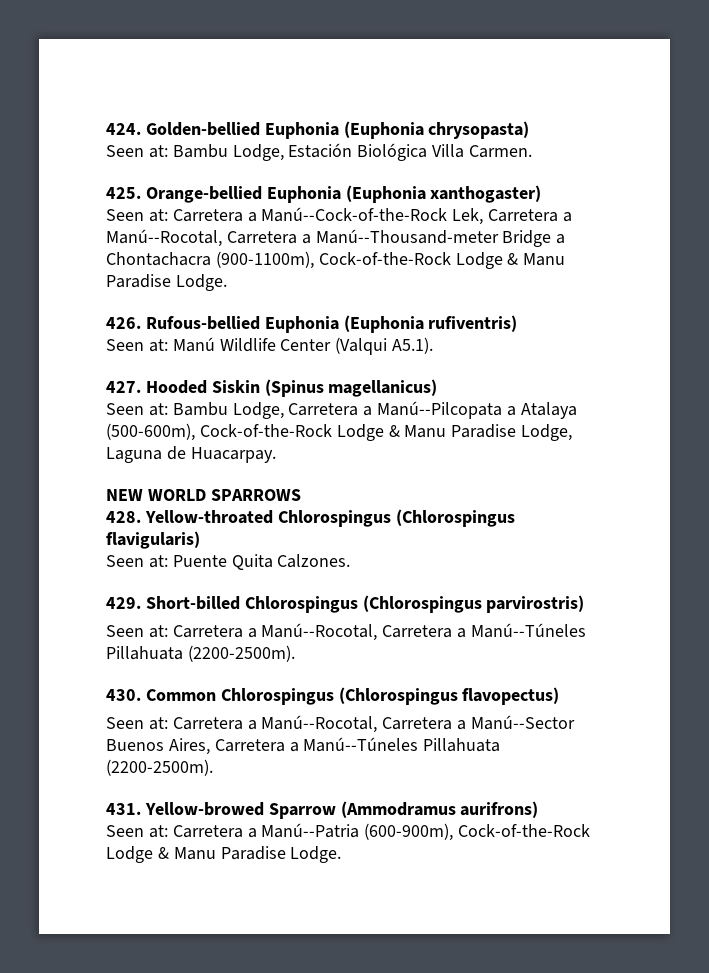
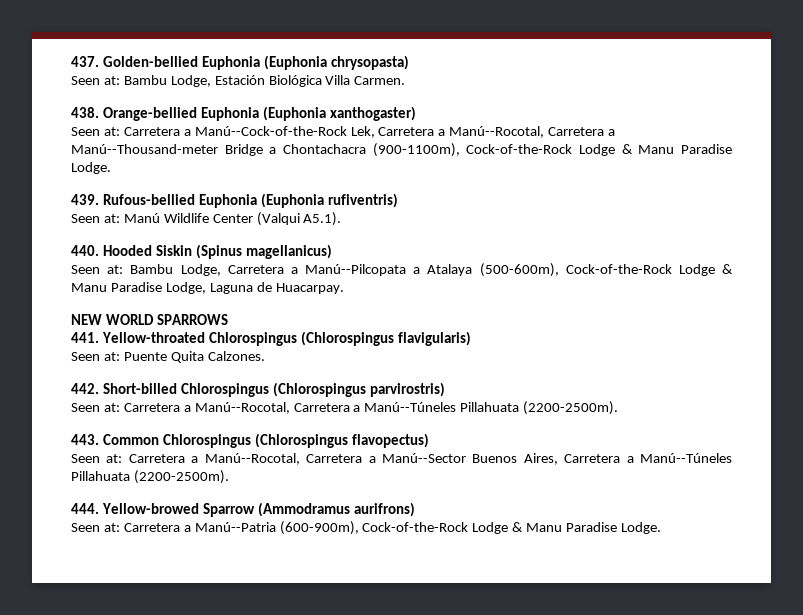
- 424. Golden-bellied Euphonia (Euphonia chrysopasta)
+ 437. Golden-bellied Euphonia (Euphonia chrysopasta)
- 425. Orange-bellied Euphonia (Euphonia xanthogaster)
+ 438. Orange-bellied Euphonia (Euphonia xanthogaster)
- 426. Rufous-bellied Euphonia (Euphonia rufiventris)
+ 439. Rufous-bellied Euphonia (Euphonia rufiventris)
- 427. Hooded Siskin (Spinus magellanicus)
+ 440. Hooded Siskin (Spinus magellanicus)
- 428. Yellow-throated Chlorospingus (Chlorospingus flavigularis)
+ 441. Yellow-throated Chlorospingus (Chlorospingus flavigularis)
- 429. Short-billed Chlorospingus (Chlorospingus parvirostris)
+ 442. Short-billed Chlorospingus (Chlorospingus parvirostris)
- 430. Common Chlorospingus (Chlorospingus flavopectus)
+ 443. Common Chlorospingus (Chlorospingus flavopectus)
- 431. Yellow-browed Sparrow (Ammodramus aurifrons)
+ 444. Yellow-browed Sparrow (Ammodramus aurifrons)

